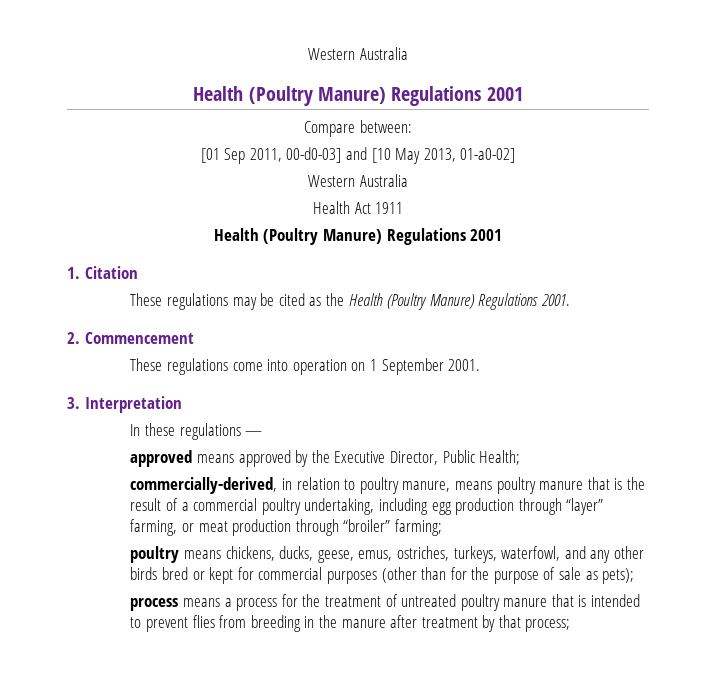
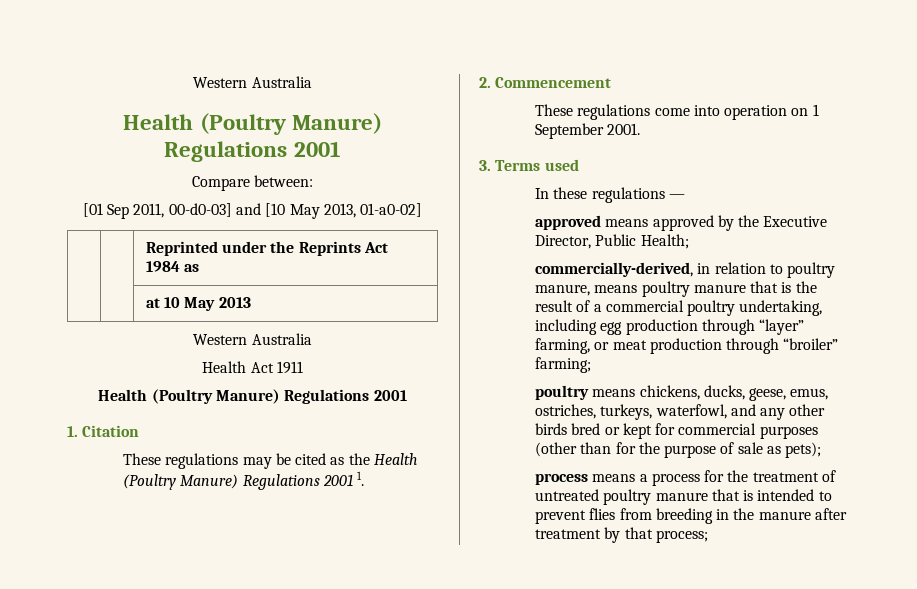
+ | | Reprinted under the Reprints Act 1984 as
+ | | at 10 May 2013
- These regulations may be cited as the Health (Poultry Manure) Regulations 2001.
+ These regulations may be cited as the Health (Poultry Manure) Regulations 2001 1.
- 3. Interpretation
+ 3. Terms used

